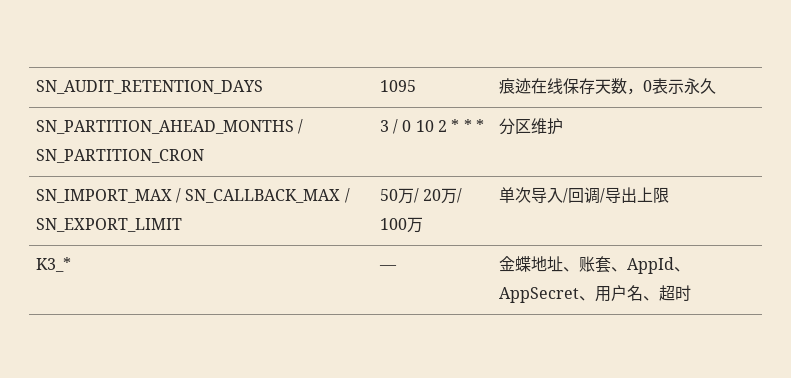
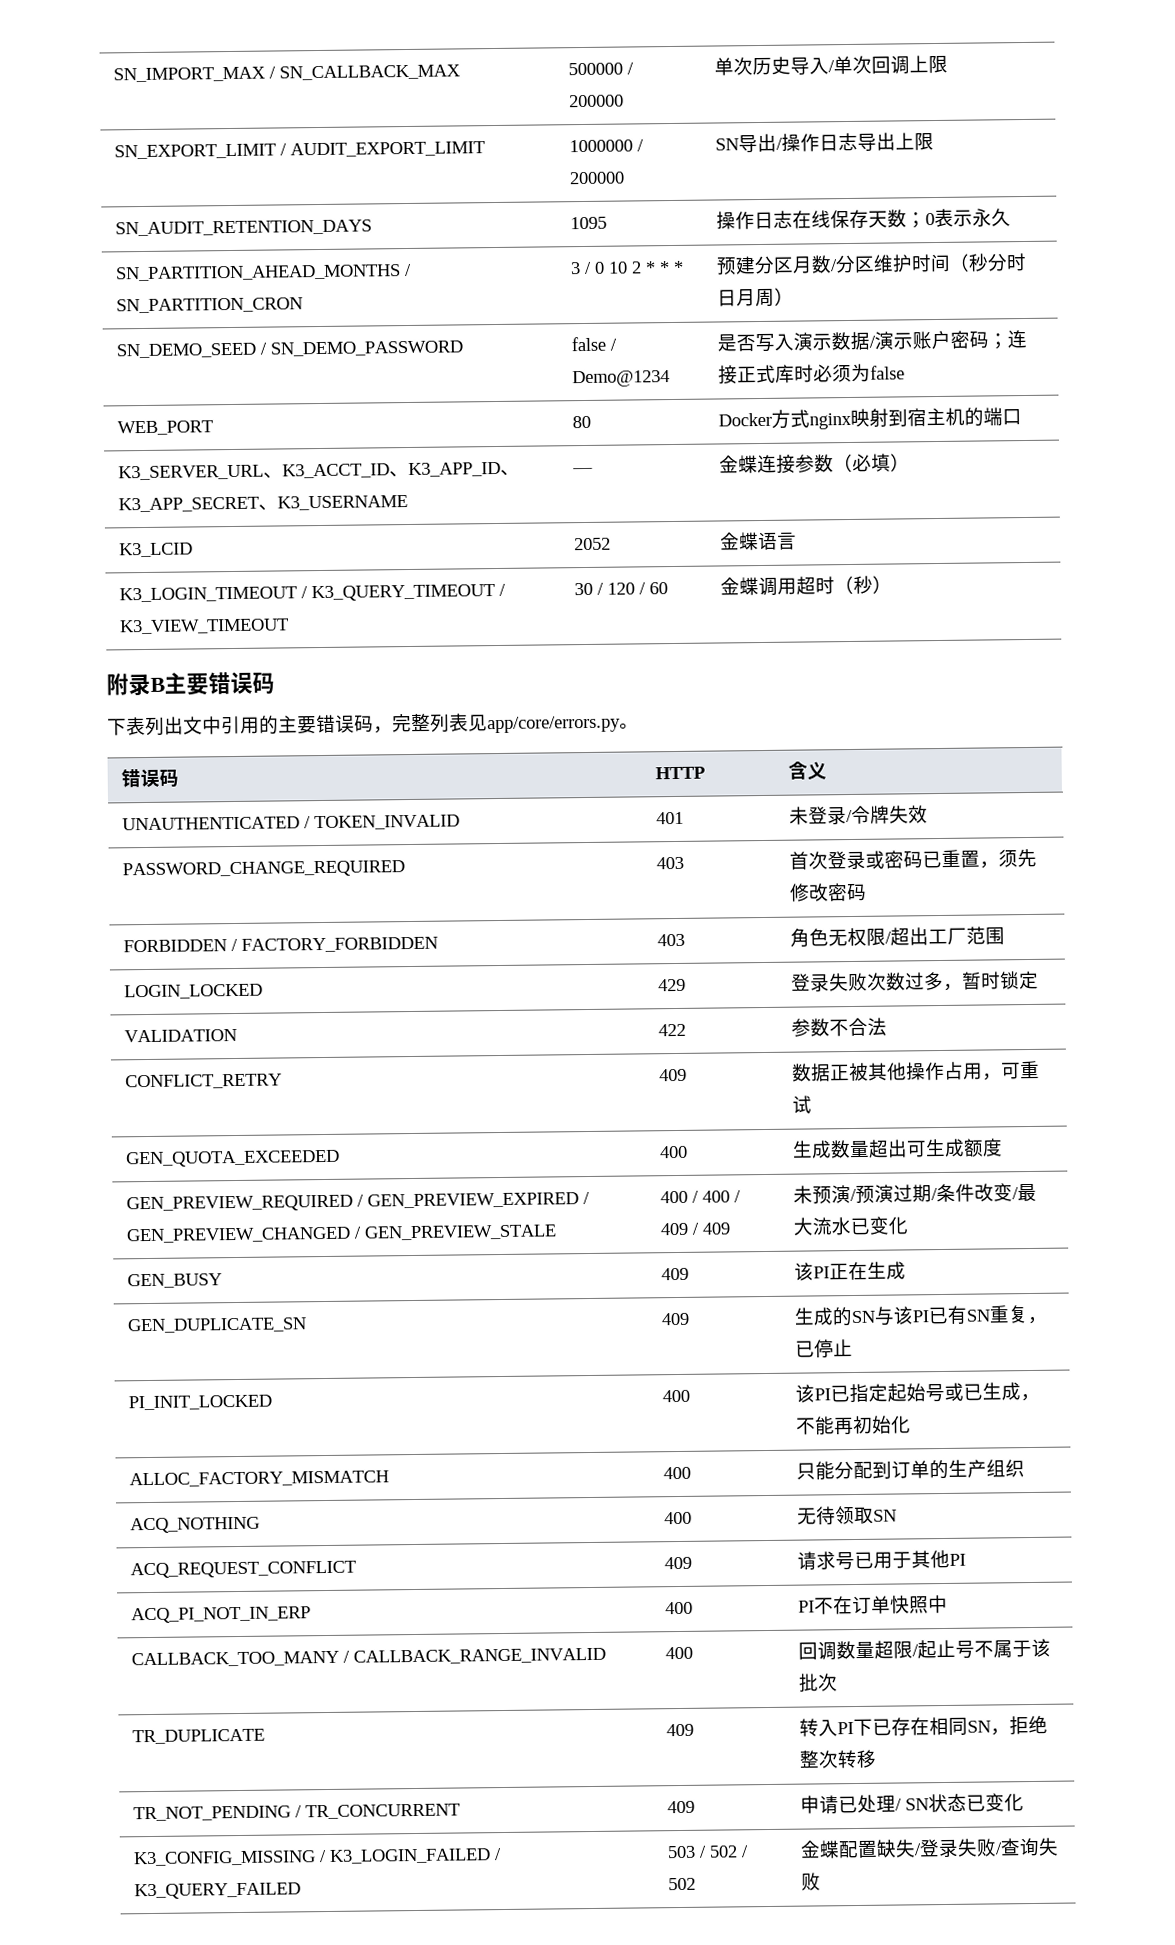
+ SN_IMPORT_MAX / SN_CALLBACK_MAX | 500000 / 200000 | 单次历史导入/单次回调上限
+ SN_EXPORT_LIMIT / AUDIT_EXPORT_LIMIT | 1000000 / 200000 | SN导出/操作日志导出上限
- SN_AUDIT_RETENTION_DAYS | 1095 | 痕迹在线保存天数，0表示永久
+ SN_AUDIT_RETENTION_DAYS | 1095 | 操作日志在线保存天数；0表示永久
- SN_PARTITION_AHEAD_MONTHS / SN_PARTITION_CRON | 3 / 0 10 2 * * * | 分区维护
- SN_IMPORT_MAX / SN_CALLBACK_MAX / SN_EXPORT_LIMIT | 50万/ 20万/ 100万 | 单次导入/回调/导出上限
- K3_* | — | 金蝶地址、账套、AppId、AppSecret、用户名、超时
+ SN_PARTITION_AHEAD_MONTHS / SN_PARTITION_CRON | 3 / 0 10 2 * * * | 预建分区月数/分区维护时间（秒分时日月周）
+ SN_DEMO_SEED / SN_DEMO_PASSWORD | false / Demo@1234 | 是否写入演示数据/演示账户密码；连接正式库时必须为false
+ WEB_PORT | 80 | Docker方式nginx映射到宿主机的端口
+ K3_SERVER_URL、K3_ACCT_ID、K3_APP_ID、K3_APP_SECRET、K3_USERNAME | — | 金蝶连接参数（必填）
+ K3_LCID | 2052 | 金蝶语言
+ K3_LOGIN_TIMEOUT / K3_QUERY_TIMEOUT / K3_VIEW_TIMEOUT | 30 / 120 / 60 | 金蝶调用超时（秒）
+ 附录B主要错误码
+ 下表列出文中引用的主要错误码，完整列表见app/core/errors.py。
+ 错误码 | HTTP | 含义
+ UNAUTHENTICATED / TOKEN_INVALID | 401 | 未登录/令牌失效
+ PASSWORD_CHANGE_REQUIRED | 403 | 首次登录或密码已重置，须先修改密码
+ FORBIDDEN / FACTORY_FORBIDDEN | 403 | 角色无权限/超出工厂范围
+ LOGIN_LOCKED | 429 | 登录失败次数过多，暂时锁定
+ VALIDATION | 422 | 参数不合法
+ CONFLICT_RETRY | 409 | 数据正被其他操作占用，可重试
+ GEN_QUOTA_EXCEEDED | 400 | 生成数量超出可生成额度
+ GEN_PREVIEW_REQUIRED / GEN_PREVIEW_EXPIRED / GEN_PREVIEW_CHANGED / GEN_PREVIEW_STALE | 400 / 400 / 409 / 409 | 未预演/预演过期/条件改变/最大流水已变化
+ GEN_BUSY | 409 | 该PI正在生成
+ GEN_DUPLICATE_SN | 409 | 生成的SN与该PI已有SN重复，已停止
+ PI_INIT_LOCKED | 400 | 该PI已指定起始号或已生成，不能再初始化
+ ALLOC_FACTORY_MISMATCH | 400 | 只能分配到订单的生产组织
+ ACQ_NOTHING | 400 | 无待领取SN
+ ACQ_REQUEST_CONFLICT | 409 | 请求号已用于其他PI
+ ACQ_PI_NOT_IN_ERP | 400 | PI不在订单快照中
+ CALLBACK_TOO_MANY / CALLBACK_RANGE_INVALID | 400 | 回调数量超限/起止号不属于该批次
+ TR_DUPLICATE | 409 | 转入PI下已存在相同SN，拒绝整次转移
+ TR_NOT_PENDING / TR_CONCURRENT | 409 | 申请已处理/ SN状态已变化
+ K3_CONFIG_MISSING / K3_LOGIN_FAILED / K3_QUERY_FAILED | 503 / 502 / 502 | 金蝶配置缺失/登录失败/查询失败

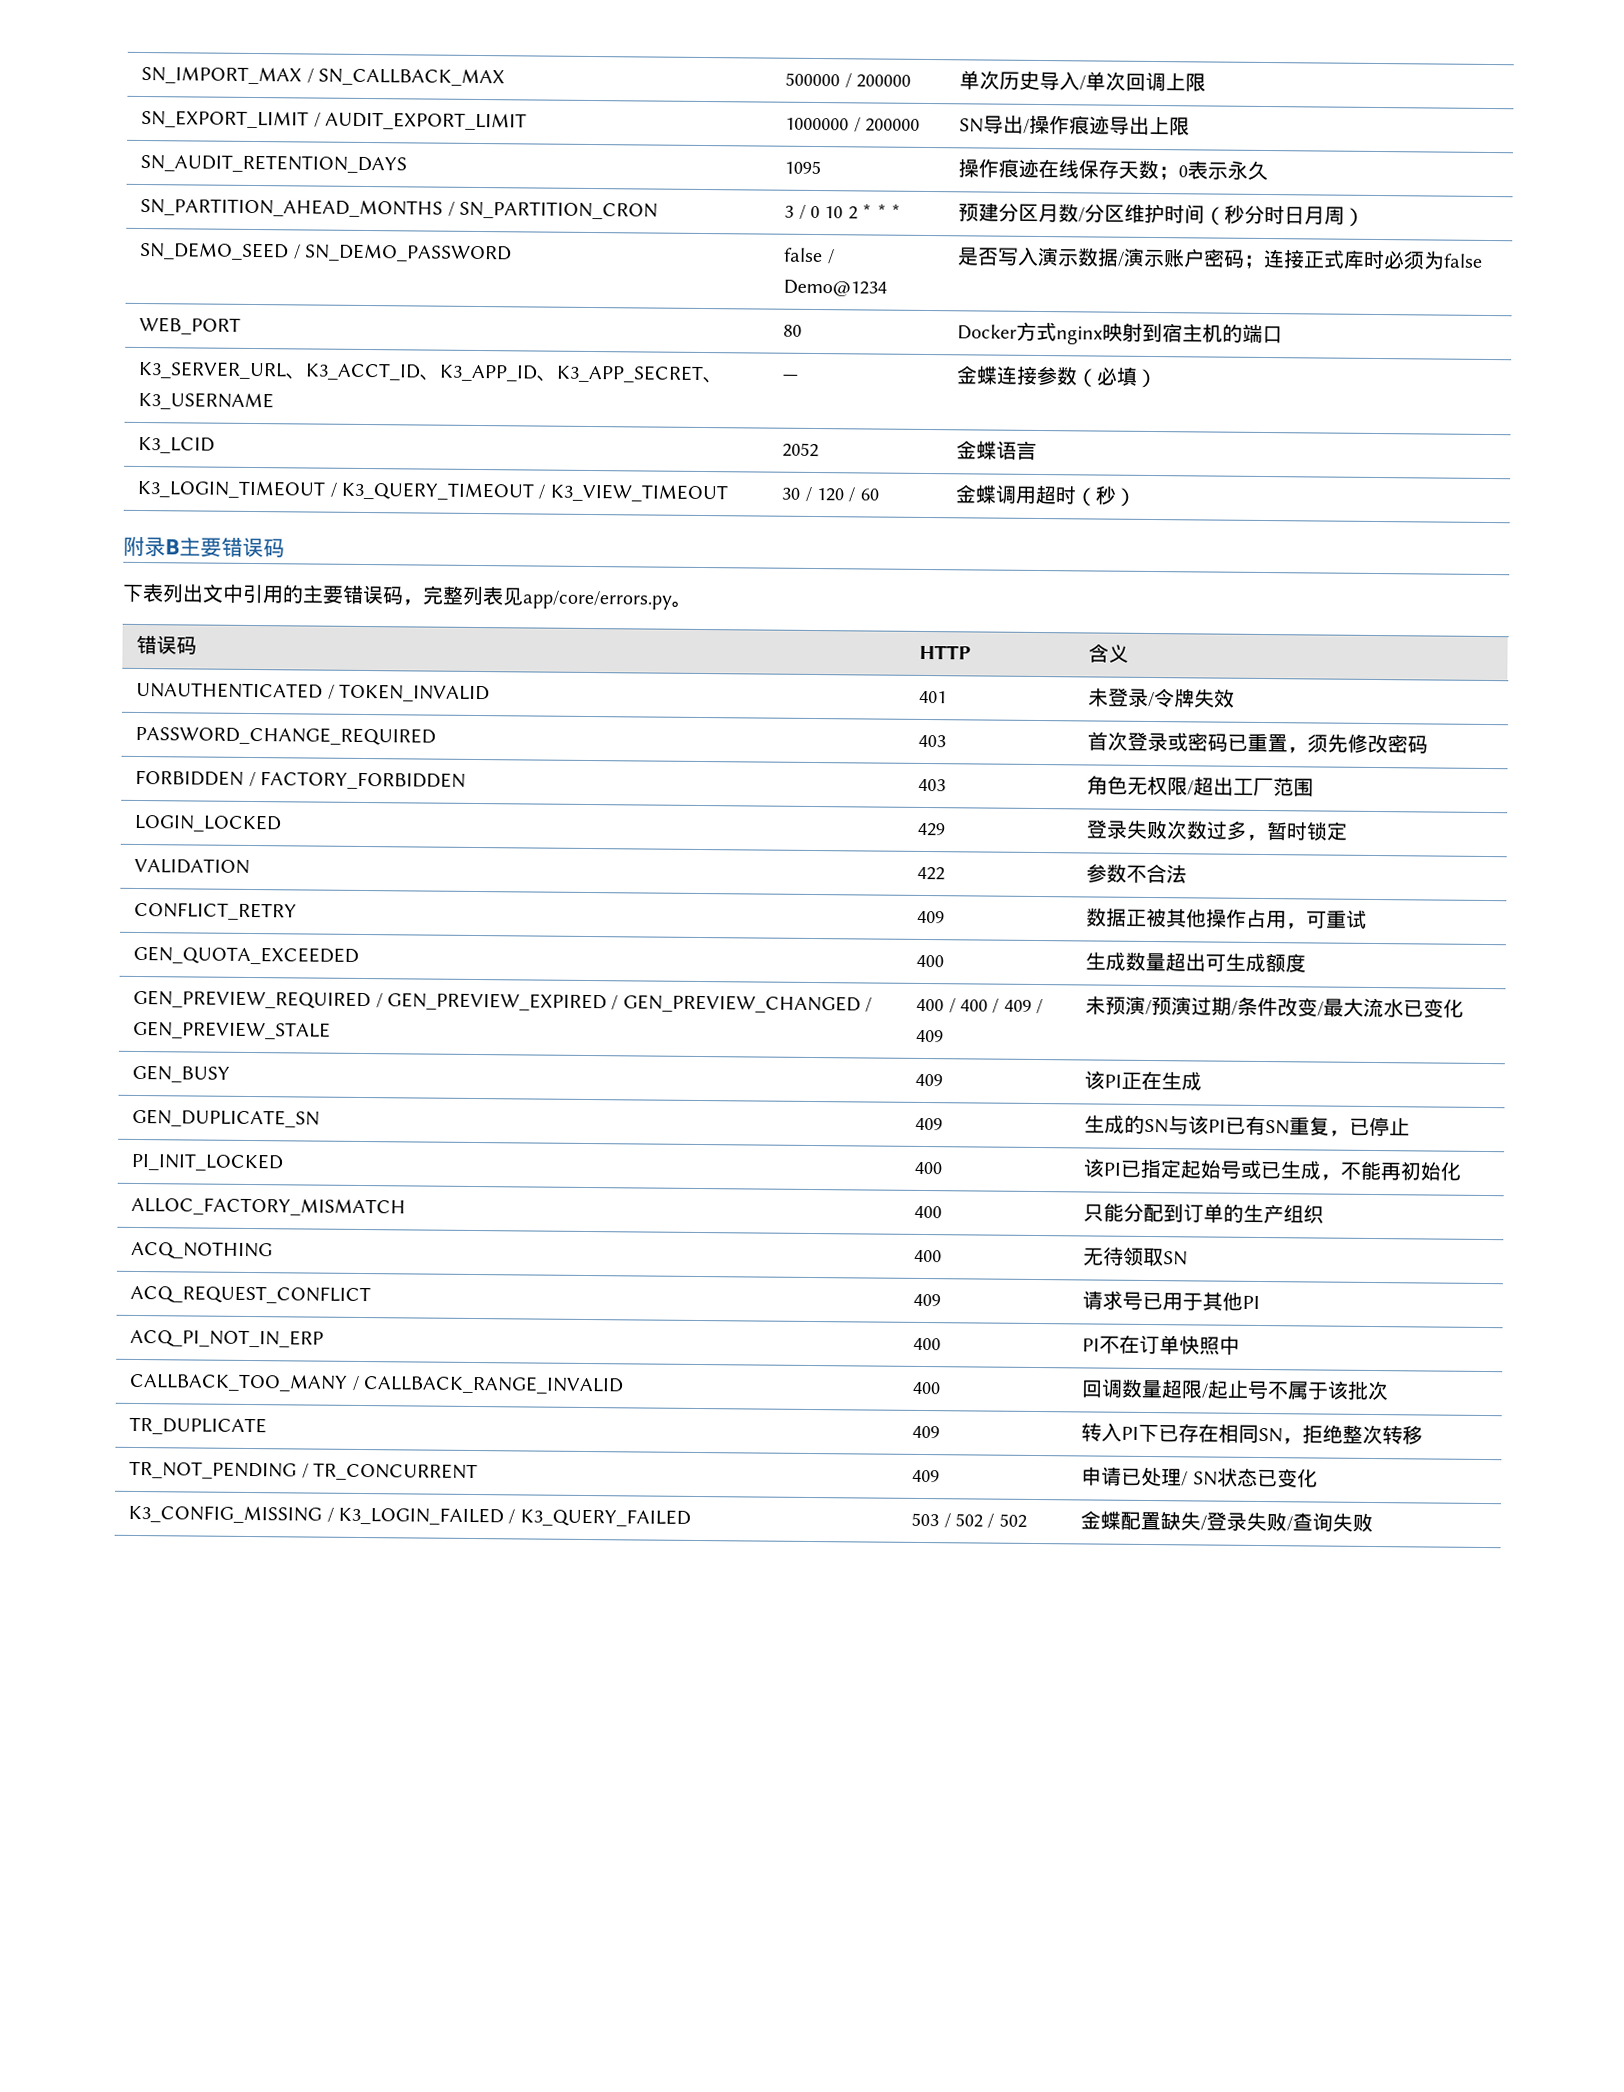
- SN_EXPORT_LIMIT / AUDIT_EXPORT_LIMIT | 1000000 / 200000 | SN导出/操作日志导出上限
+ SN_EXPORT_LIMIT / AUDIT_EXPORT_LIMIT | 1000000 / 200000 | SN导出/操作痕迹导出上限
- SN_AUDIT_RETENTION_DAYS | 1095 | 操作日志在线保存天数；0表示永久
+ SN_AUDIT_RETENTION_DAYS | 1095 | 操作痕迹在线保存天数；0表示永久

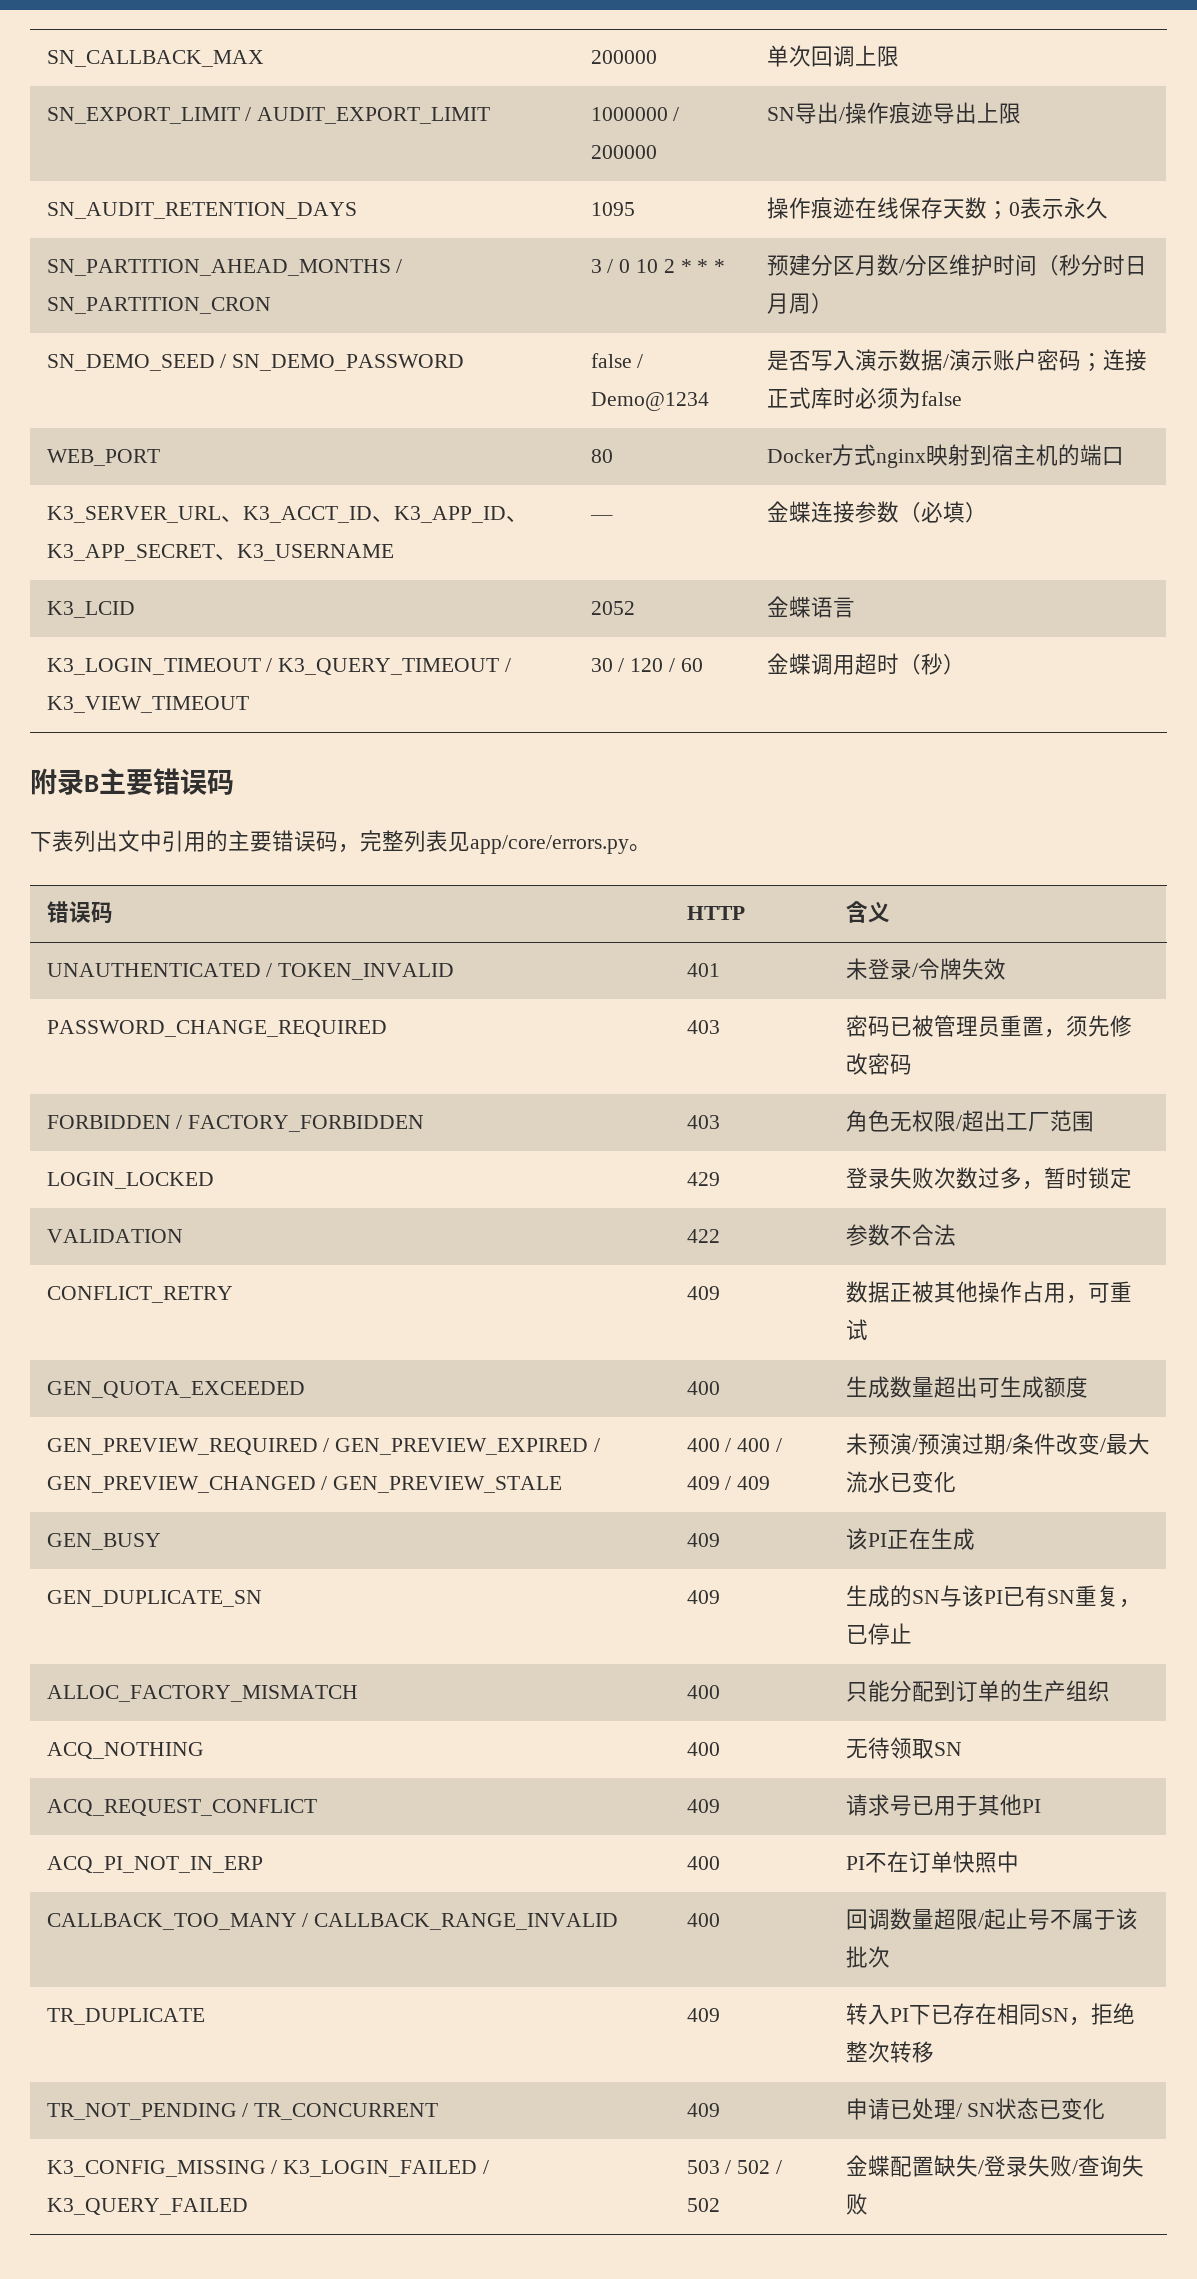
- SN_IMPORT_MAX / SN_CALLBACK_MAX | 500000 / 200000 | 单次历史导入/单次回调上限
+ SN_CALLBACK_MAX | 200000 | 单次回调上限
- PASSWORD_CHANGE_REQUIRED | 403 | 首次登录或密码已重置，须先修改密码
+ PASSWORD_CHANGE_REQUIRED | 403 | 密码已被管理员重置，须先修改密码
- PI_INIT_LOCKED | 400 | 该PI已指定起始号或已生成，不能再初始化

